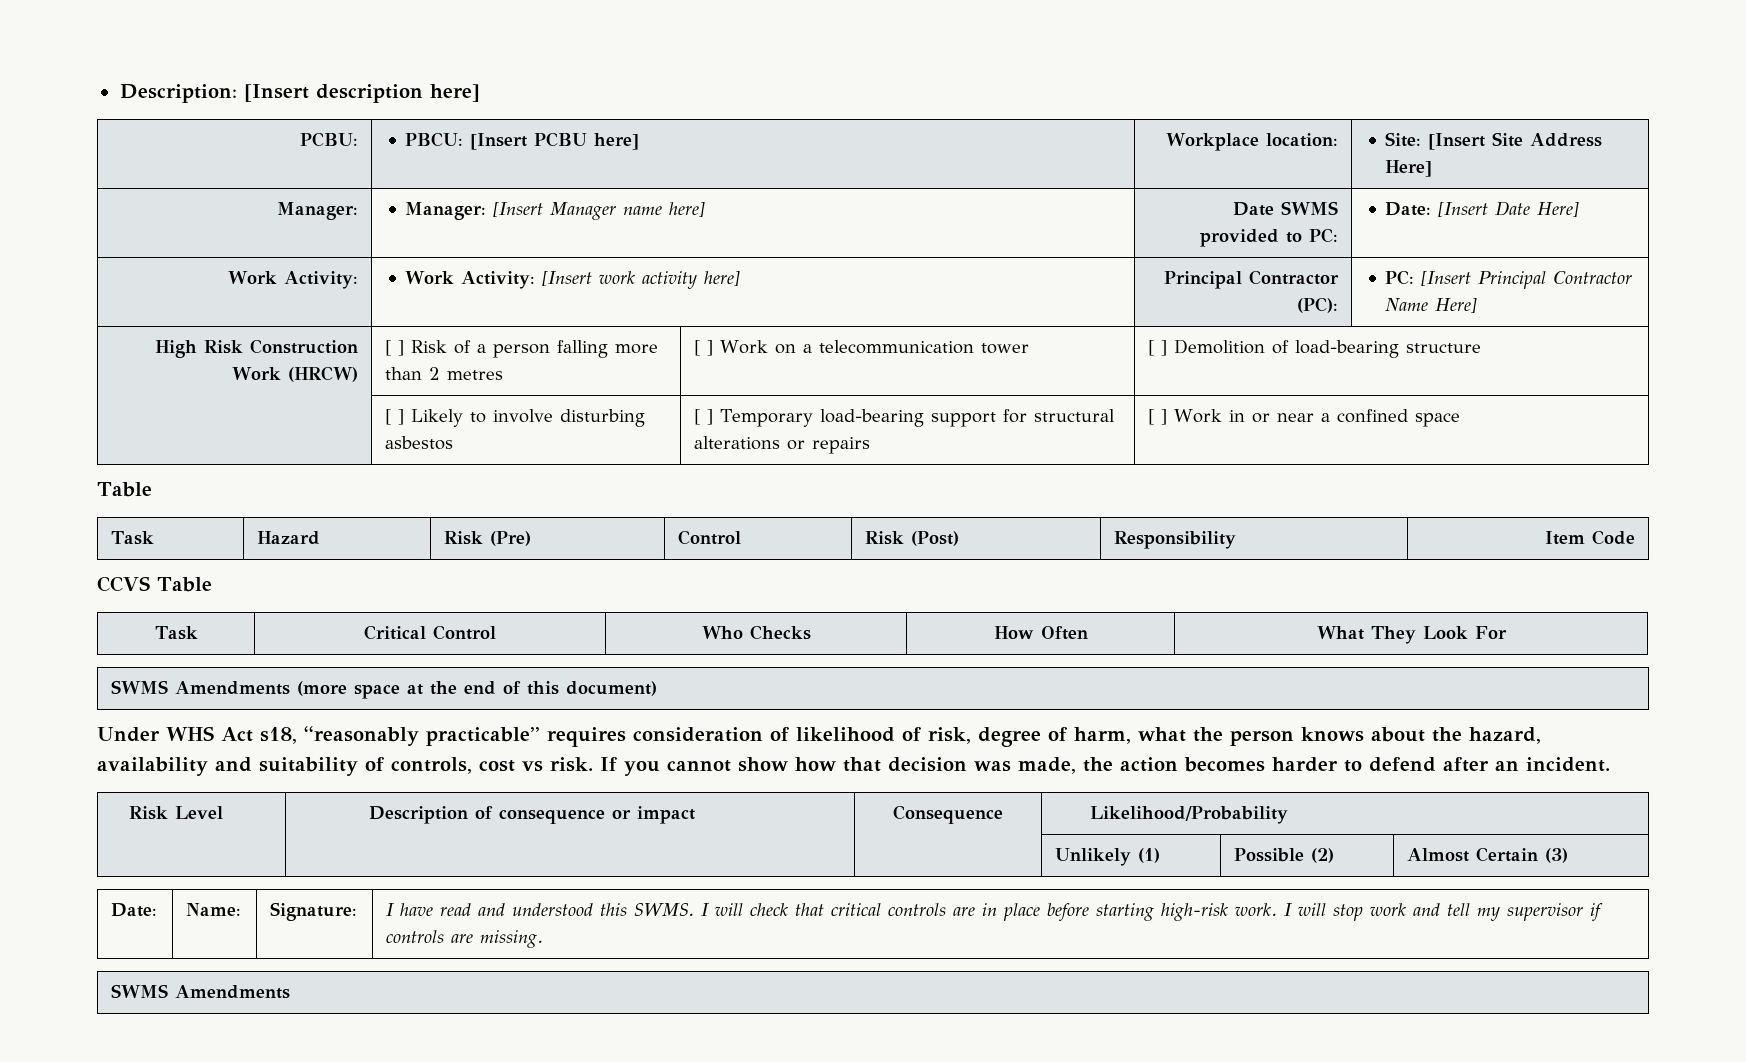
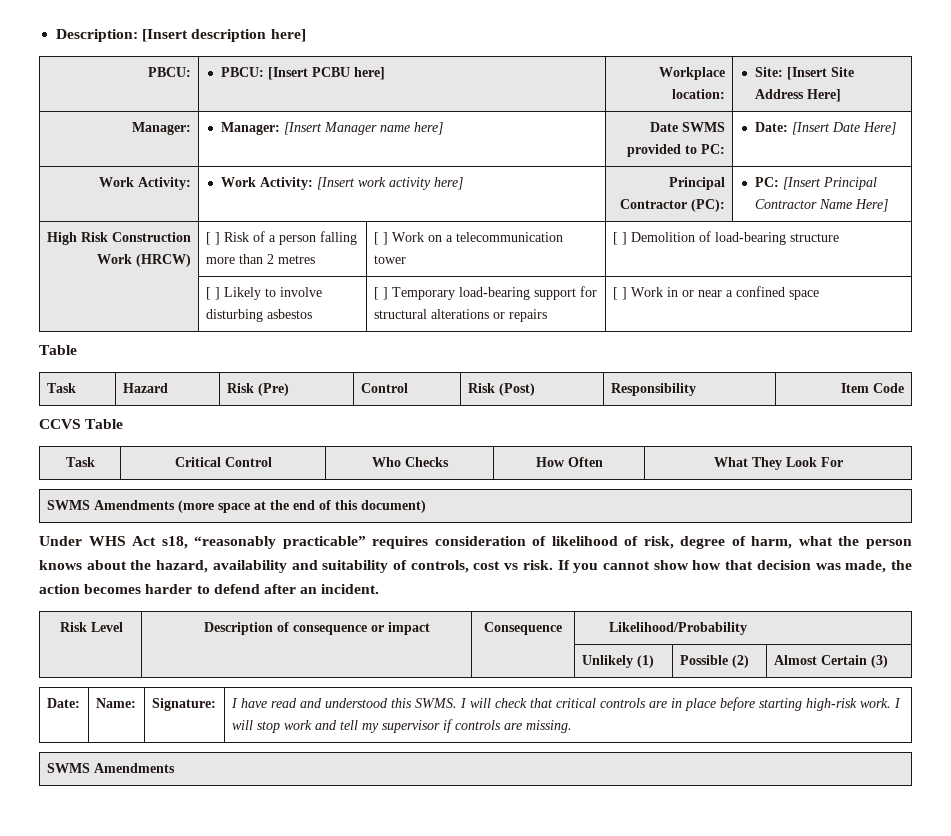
- PCBU: | PBCU: [Insert PCBU here] | Workplace location: | Site: [Insert Site Address Here]
+ PBCU: | PBCU: [Insert PCBU here] | Workplace location: | Site: [Insert Site Address Here]

